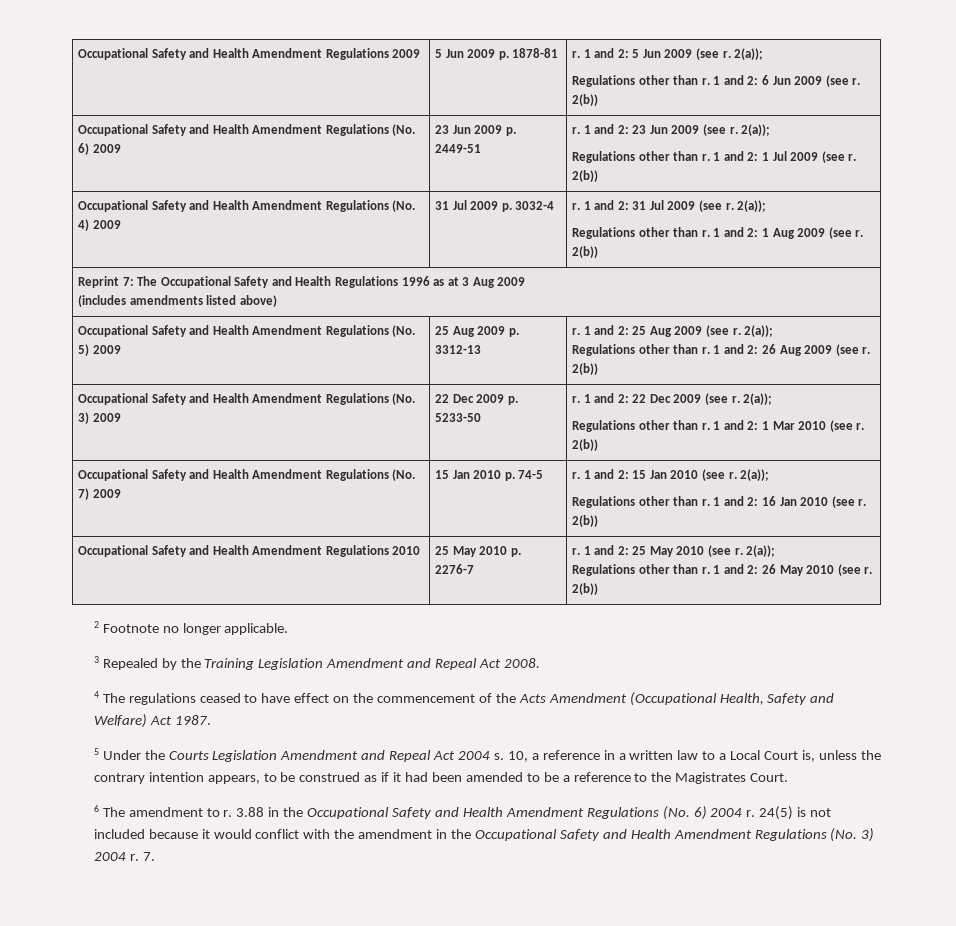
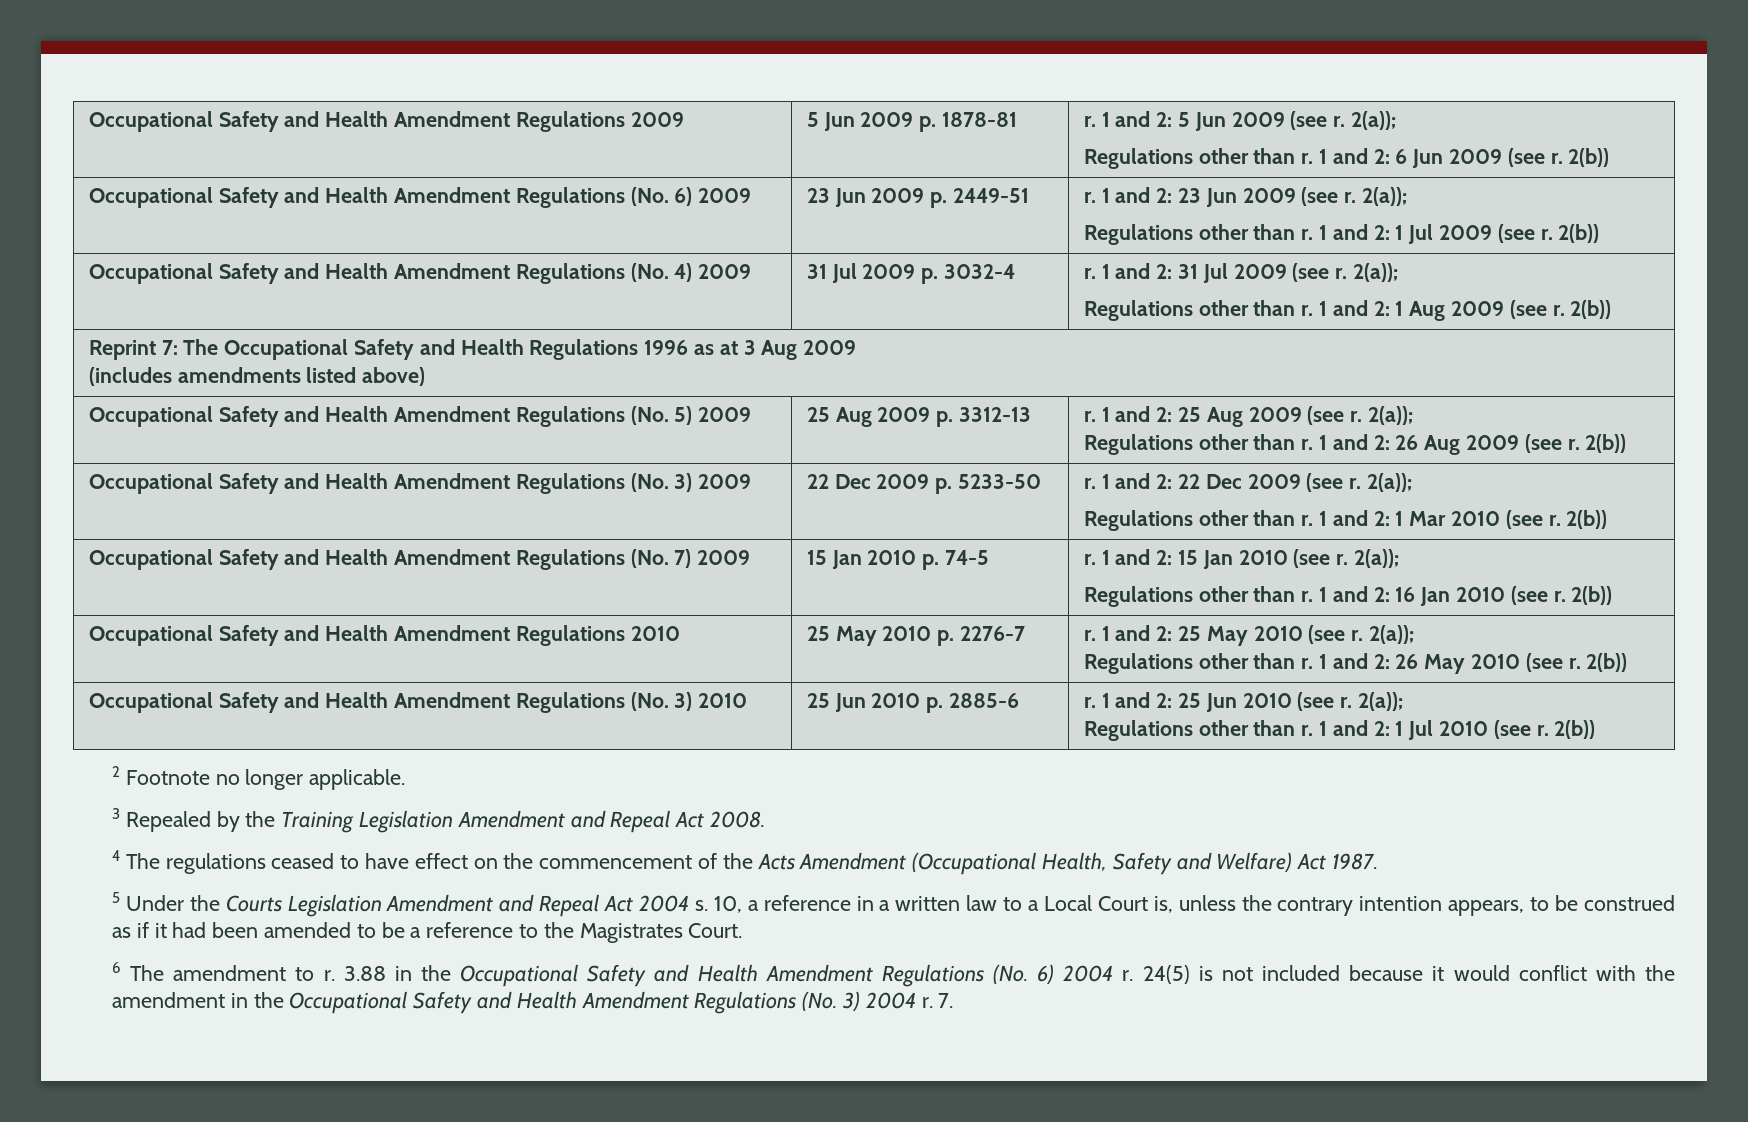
+ Occupational Safety and Health Amendment Regulations (No. 3) 2010 | 25 Jun 2010 p. 2885-6 | r. 1 and 2: 25 Jun 2010 (see r. 2(a));
+ Regulations other than r. 1 and 2: 1 Jul 2010 (see r. 2(b))

